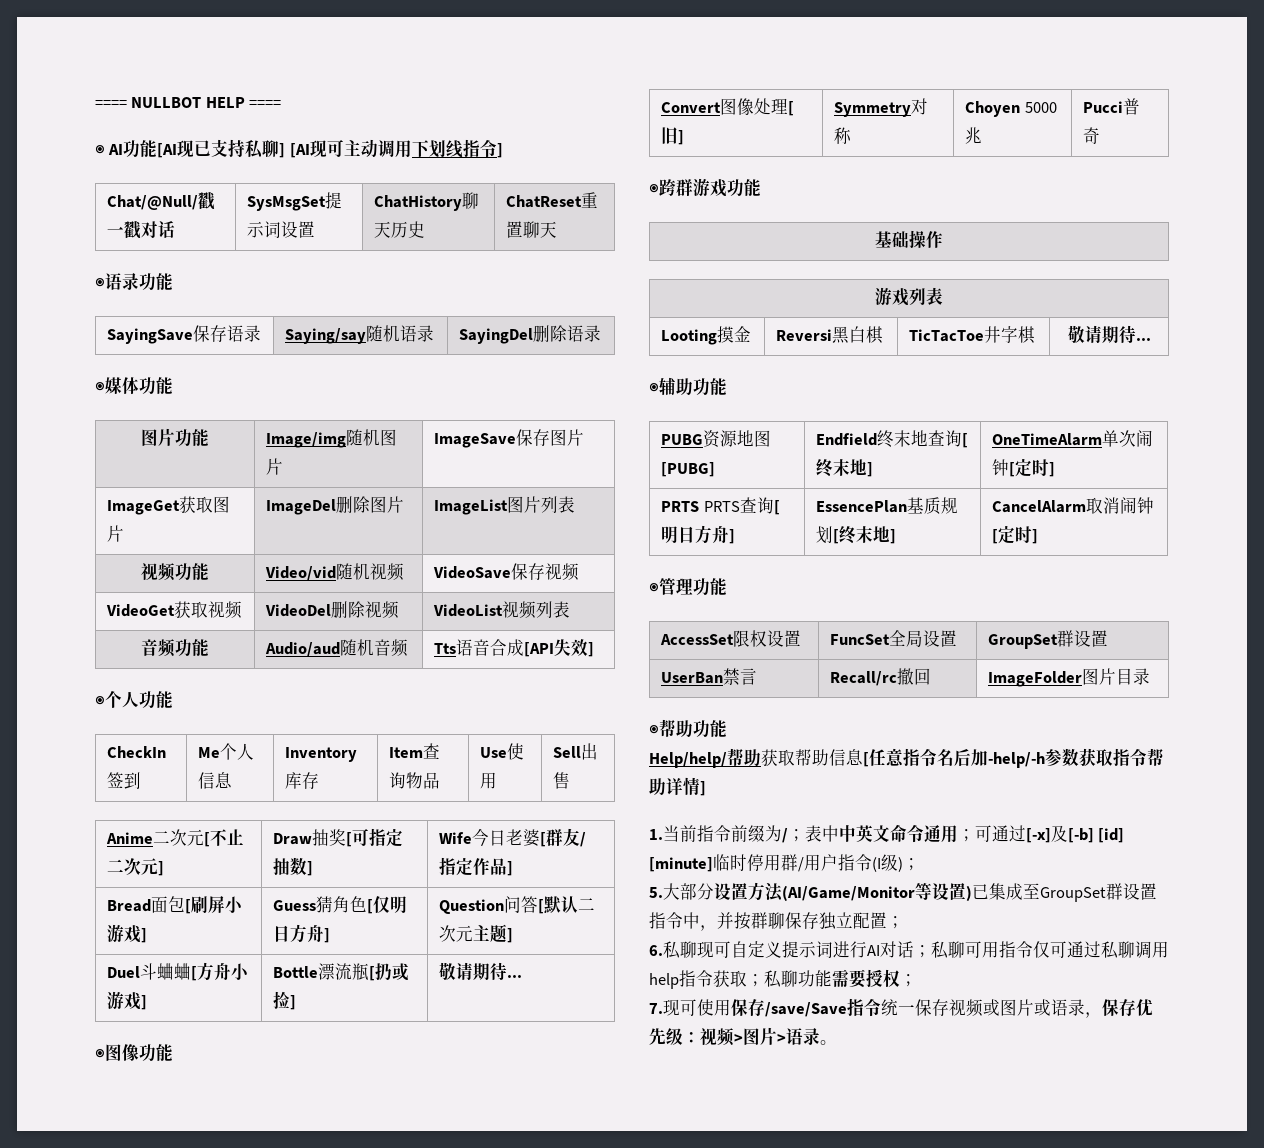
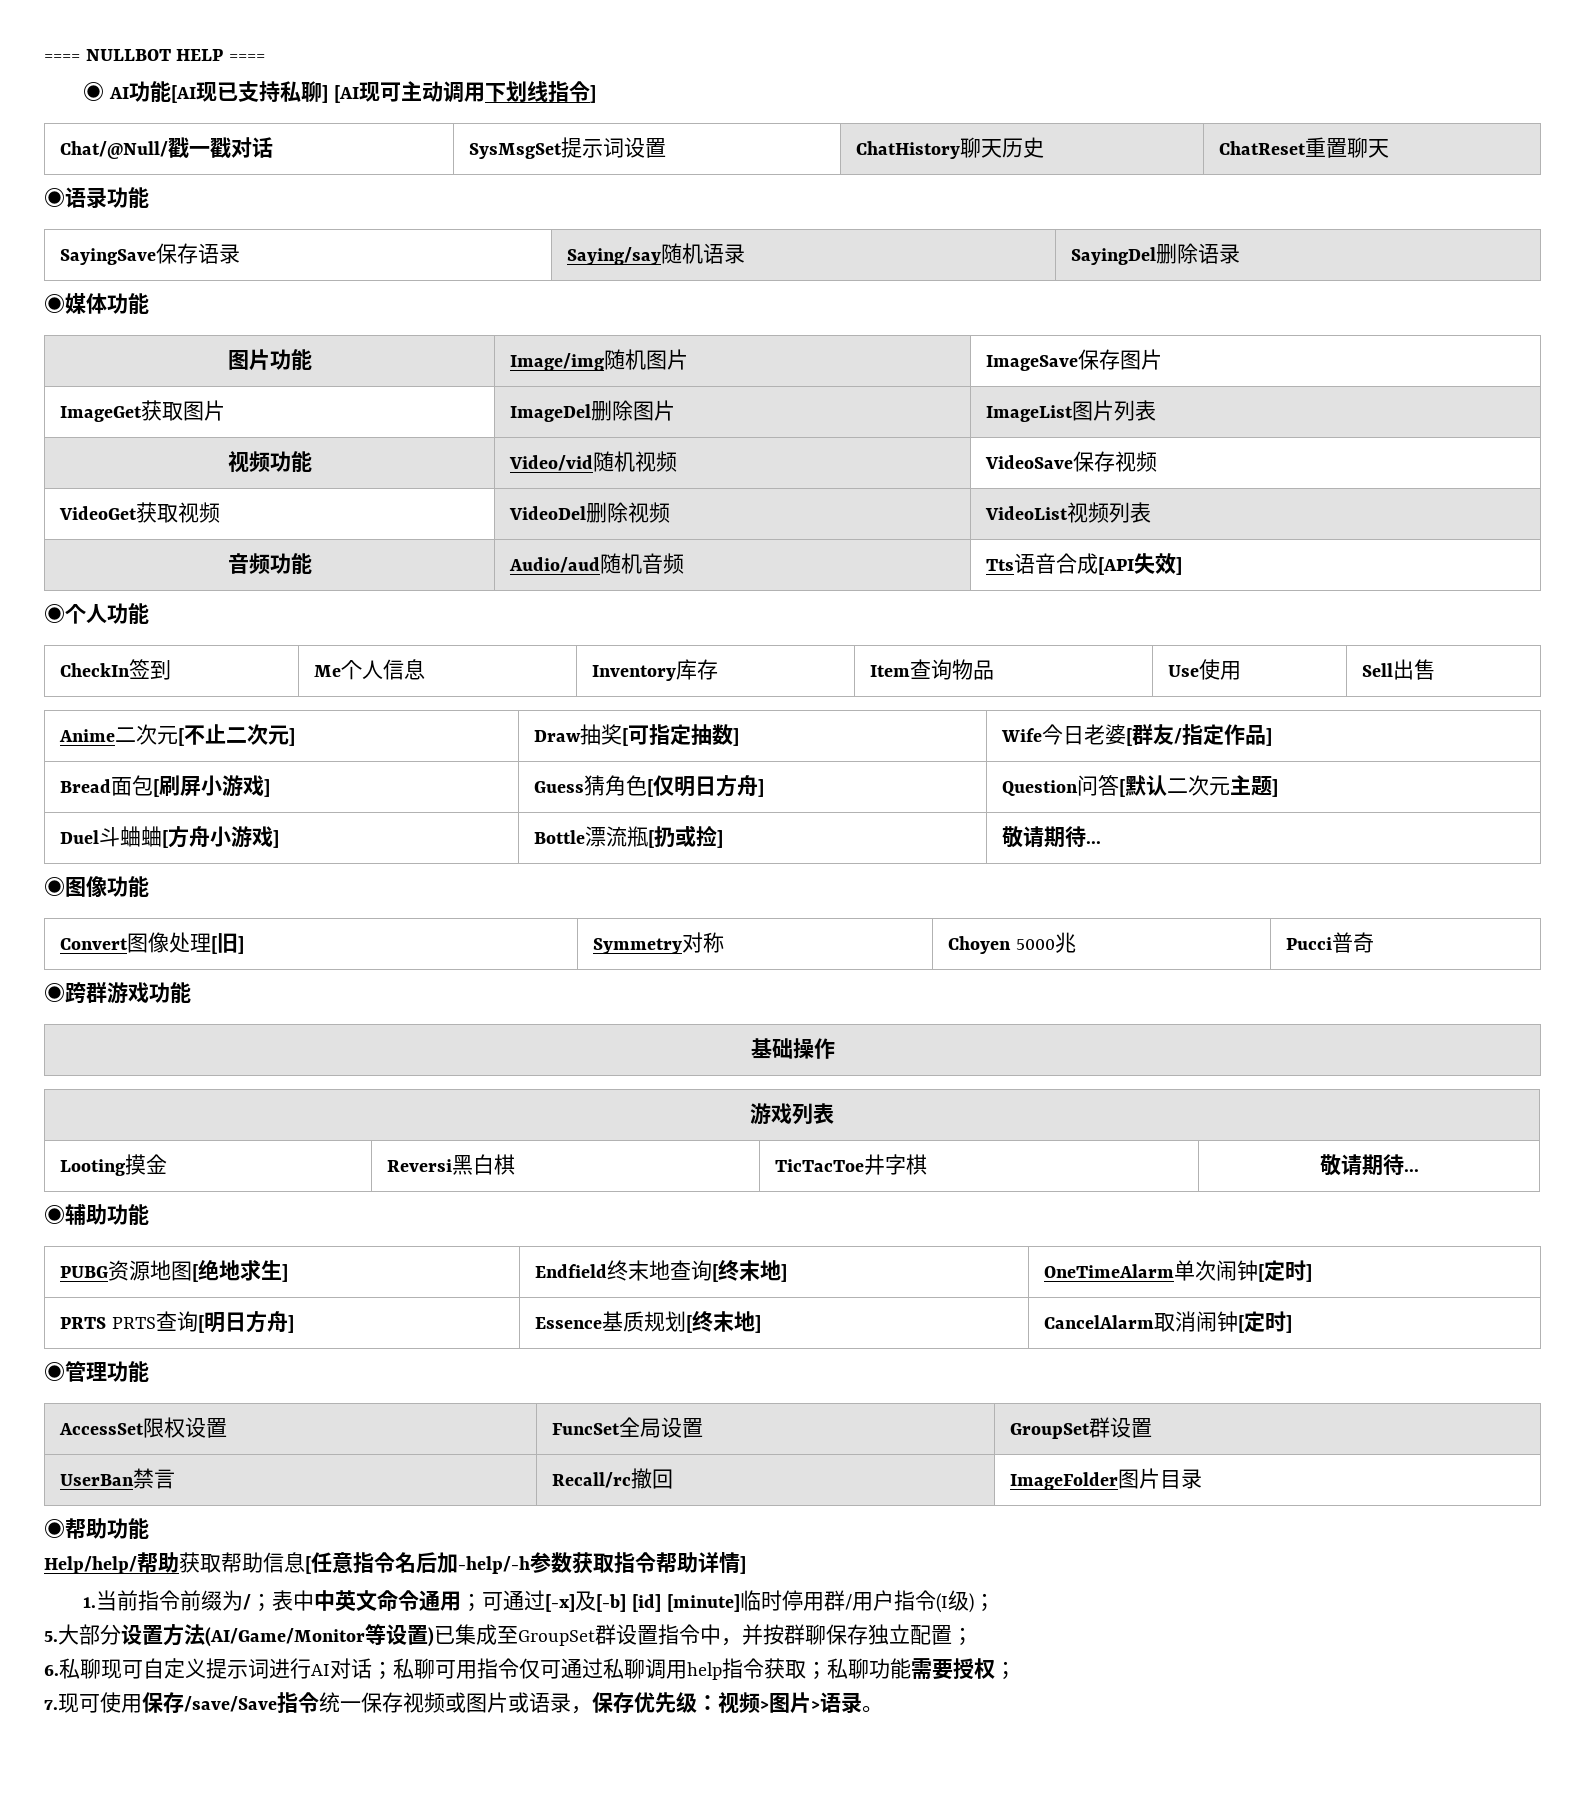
- PUBG资源地图[PUBG] | Endfield终末地查询[终末地] | OneTimeAlarm单次闹钟[定时]
+ PUBG资源地图[绝地求生] | Endfield终末地查询[终末地] | OneTimeAlarm单次闹钟[定时]
- PRTS PRTS查询[明日方舟] | EssencePlan基质规划[终末地] | CancelAlarm取消闹钟[定时]
+ PRTS PRTS查询[明日方舟] | Essence基质规划[终末地] | CancelAlarm取消闹钟[定时]

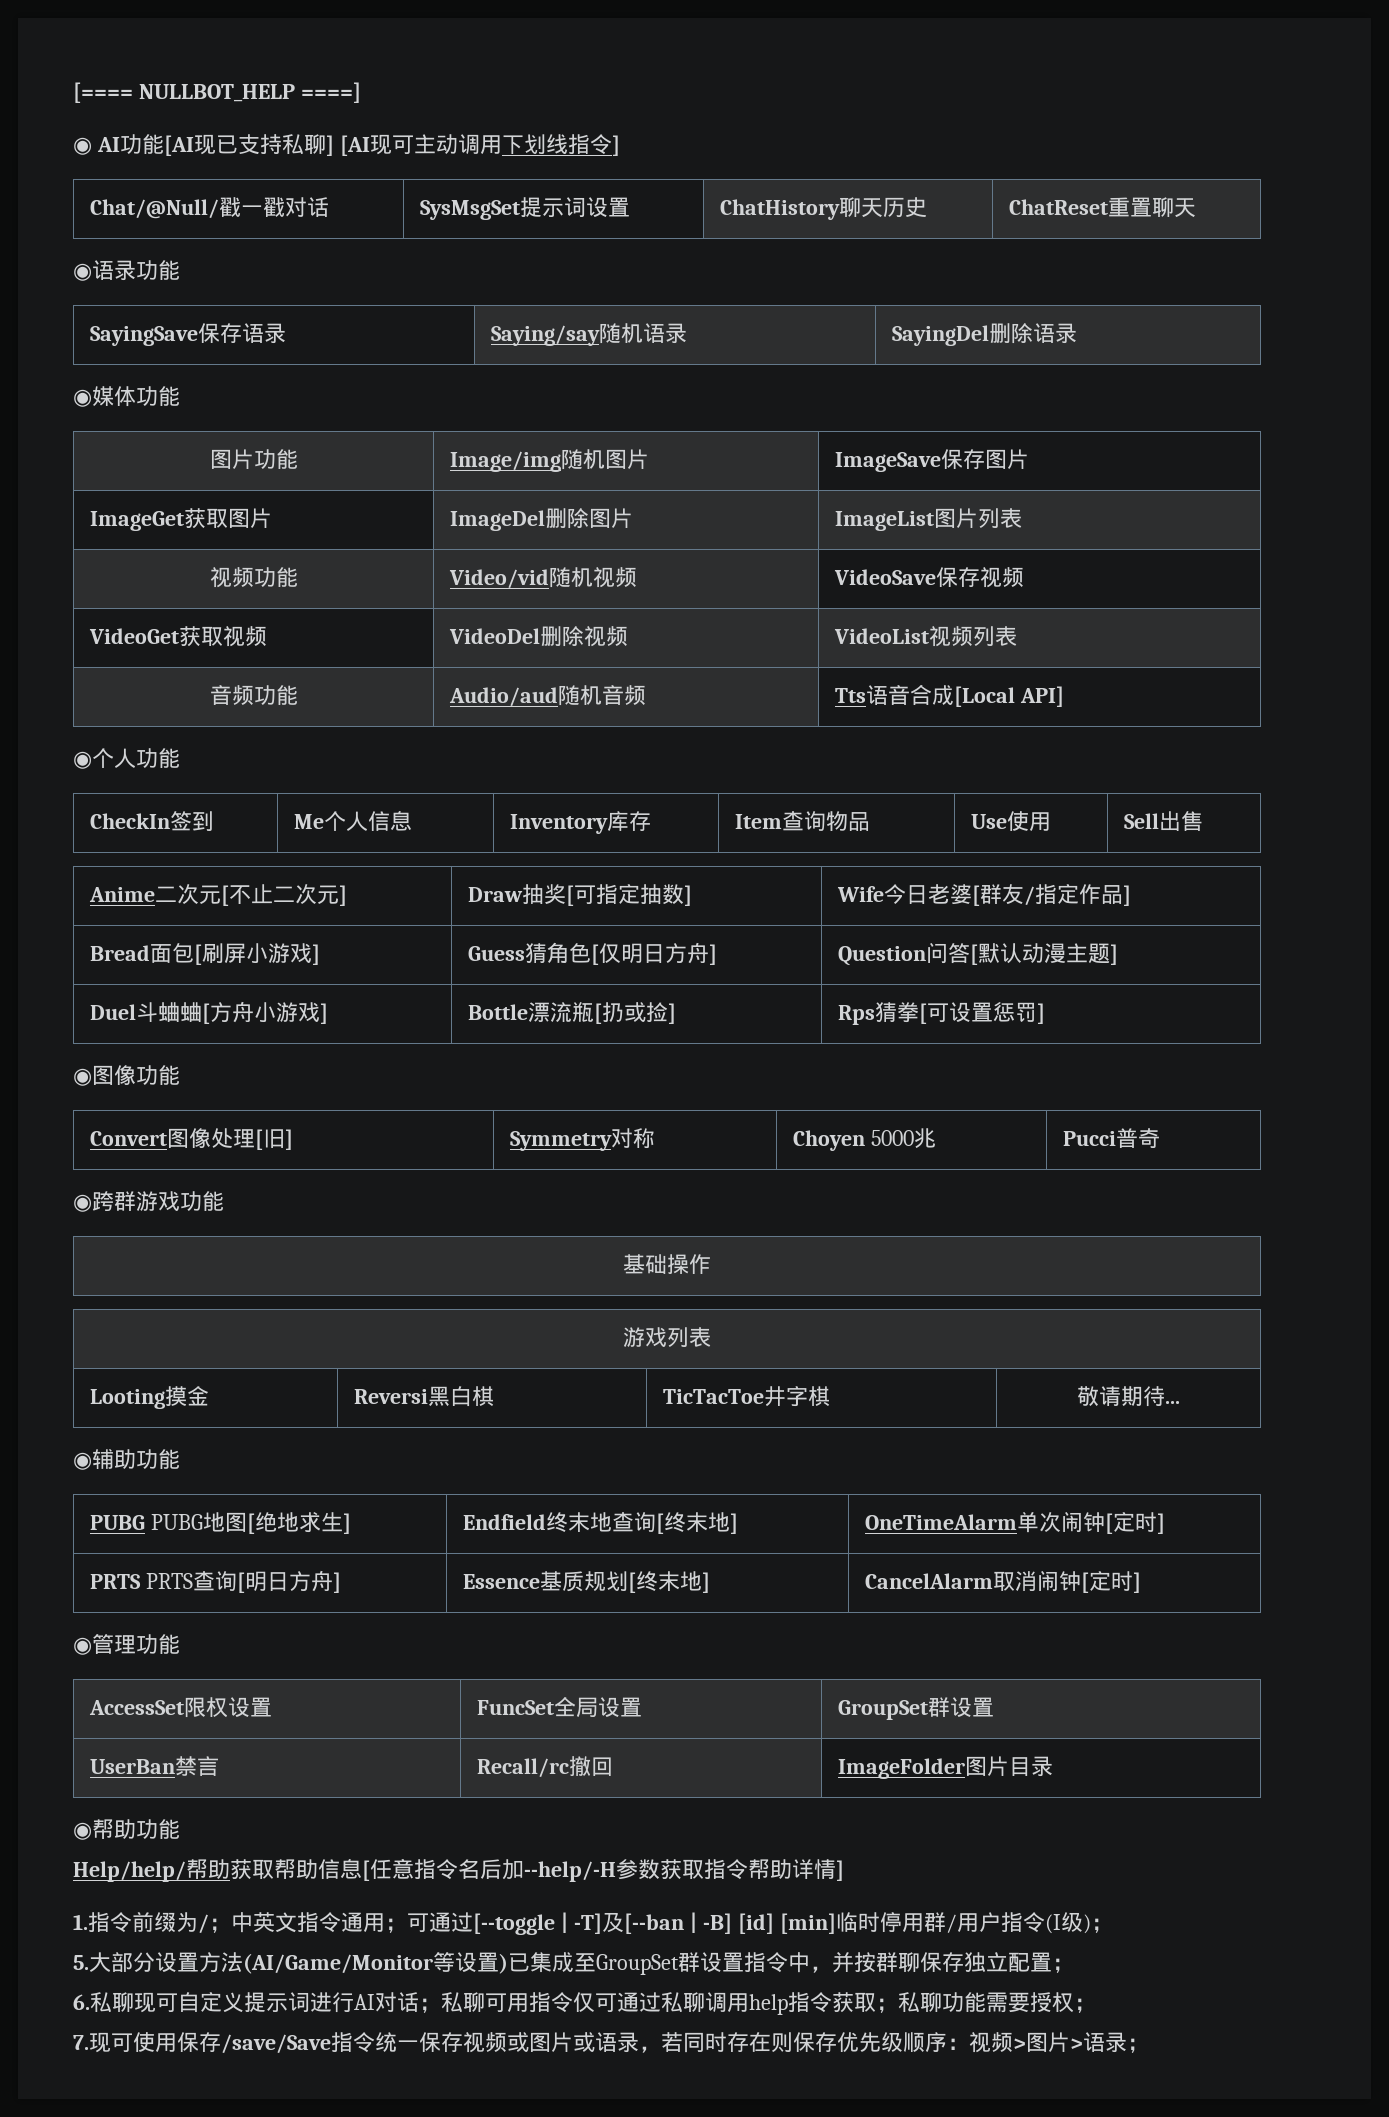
- ==== NULLBOT HELP ====
+ [==== NULLBOT_HELP ====]
- 音频功能 | Audio/aud随机音频 | Tts语音合成[API失效]
+ 音频功能 | Audio/aud随机音频 | Tts语音合成[Local API]
- Bread面包[刷屏小游戏] | Guess猜角色[仅明日方舟] | Question问答[默认二次元主题]
+ Bread面包[刷屏小游戏] | Guess猜角色[仅明日方舟] | Question问答[默认动漫主题]
- Duel斗蛐蛐[方舟小游戏] | Bottle漂流瓶[扔或捡] | 敬请期待...
+ Duel斗蛐蛐[方舟小游戏] | Bottle漂流瓶[扔或捡] | Rps猜拳[可设置惩罚]
- PUBG资源地图[绝地求生] | Endfield终末地查询[终末地] | OneTimeAlarm单次闹钟[定时]
+ PUBG PUBG地图[绝地求生] | Endfield终末地查询[终末地] | OneTimeAlarm单次闹钟[定时]
- Help/help/帮助获取帮助信息[任意指令名后加-help/-h参数获取指令帮助详情]
+ Help/help/帮助获取帮助信息[任意指令名后加--help/-H参数获取指令帮助详情]
- 1.当前指令前缀为/；表中中英文命令通用；可通过[-x]及[-b] [id] [minute]临时停用群/用户指令(I级)；
+ 1.指令前缀为/；中英文指令通用；可通过[--toggle | -T]及[--ban | -B] [id] [min]临时停用群/用户指令(I级)；
- 7.现可使用保存/save/Save指令统一保存视频或图片或语录，保存优先级：视频>图片>语录。
+ 7.现可使用保存/save/Save指令统一保存视频或图片或语录，若同时存在则保存优先级顺序：视频>图片>语录；

